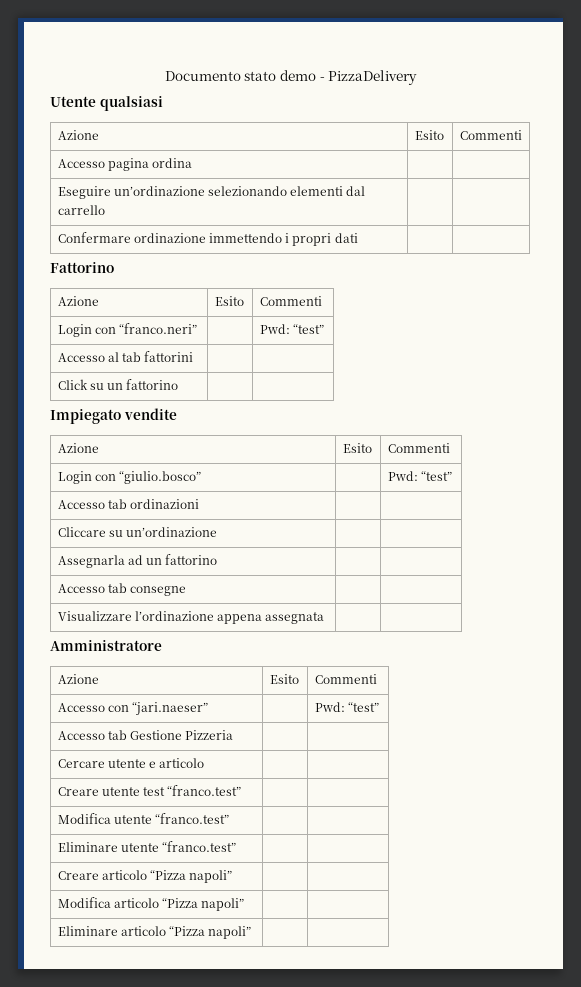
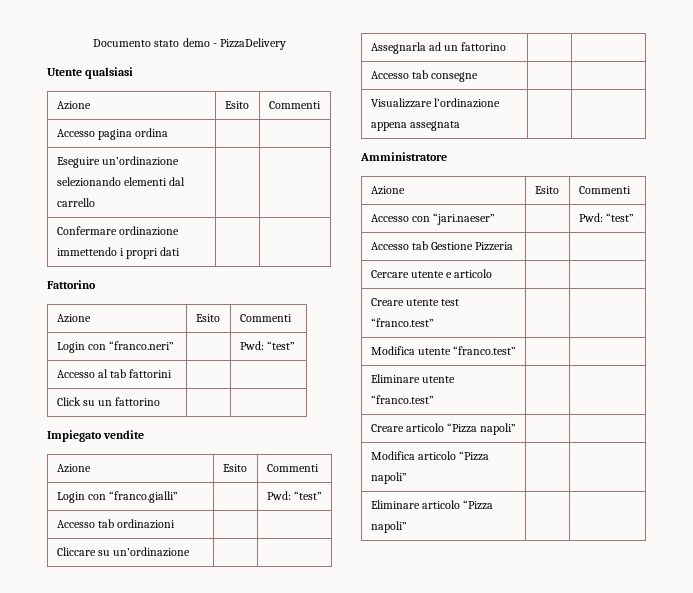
- Login con “giulio.bosco” | | Pwd: “test”
+ Login con “franco.gialli” | | Pwd: “test”

